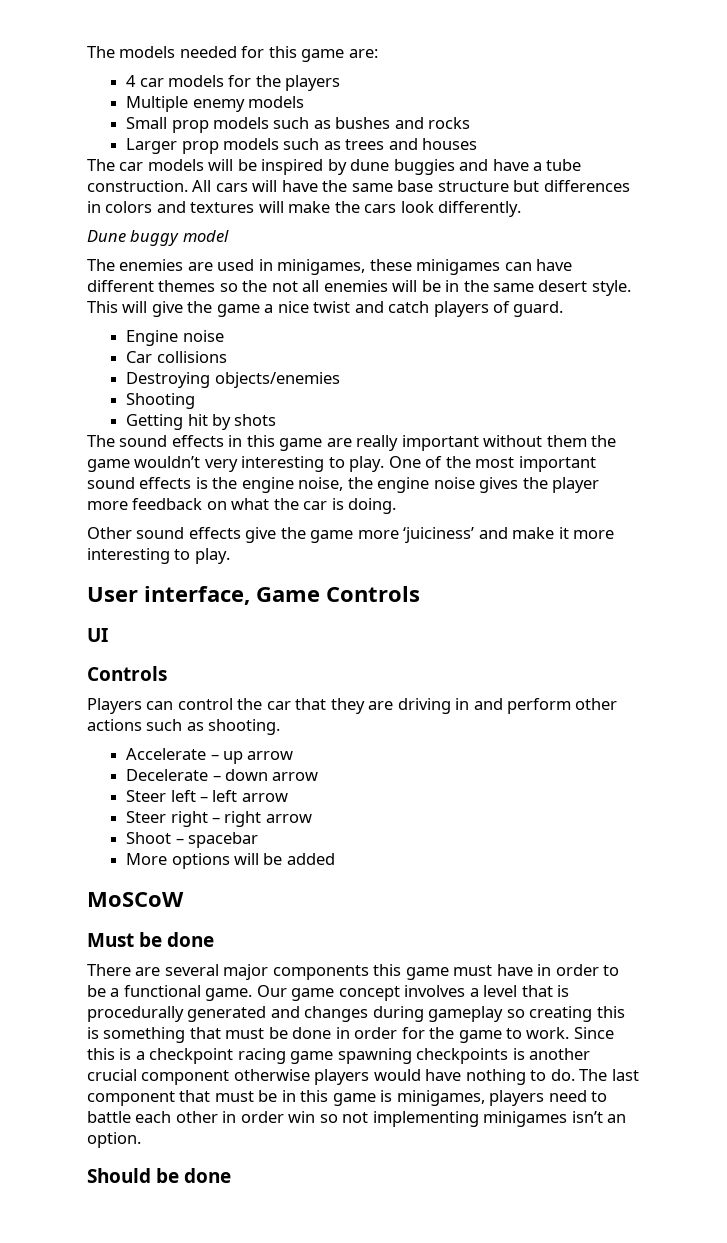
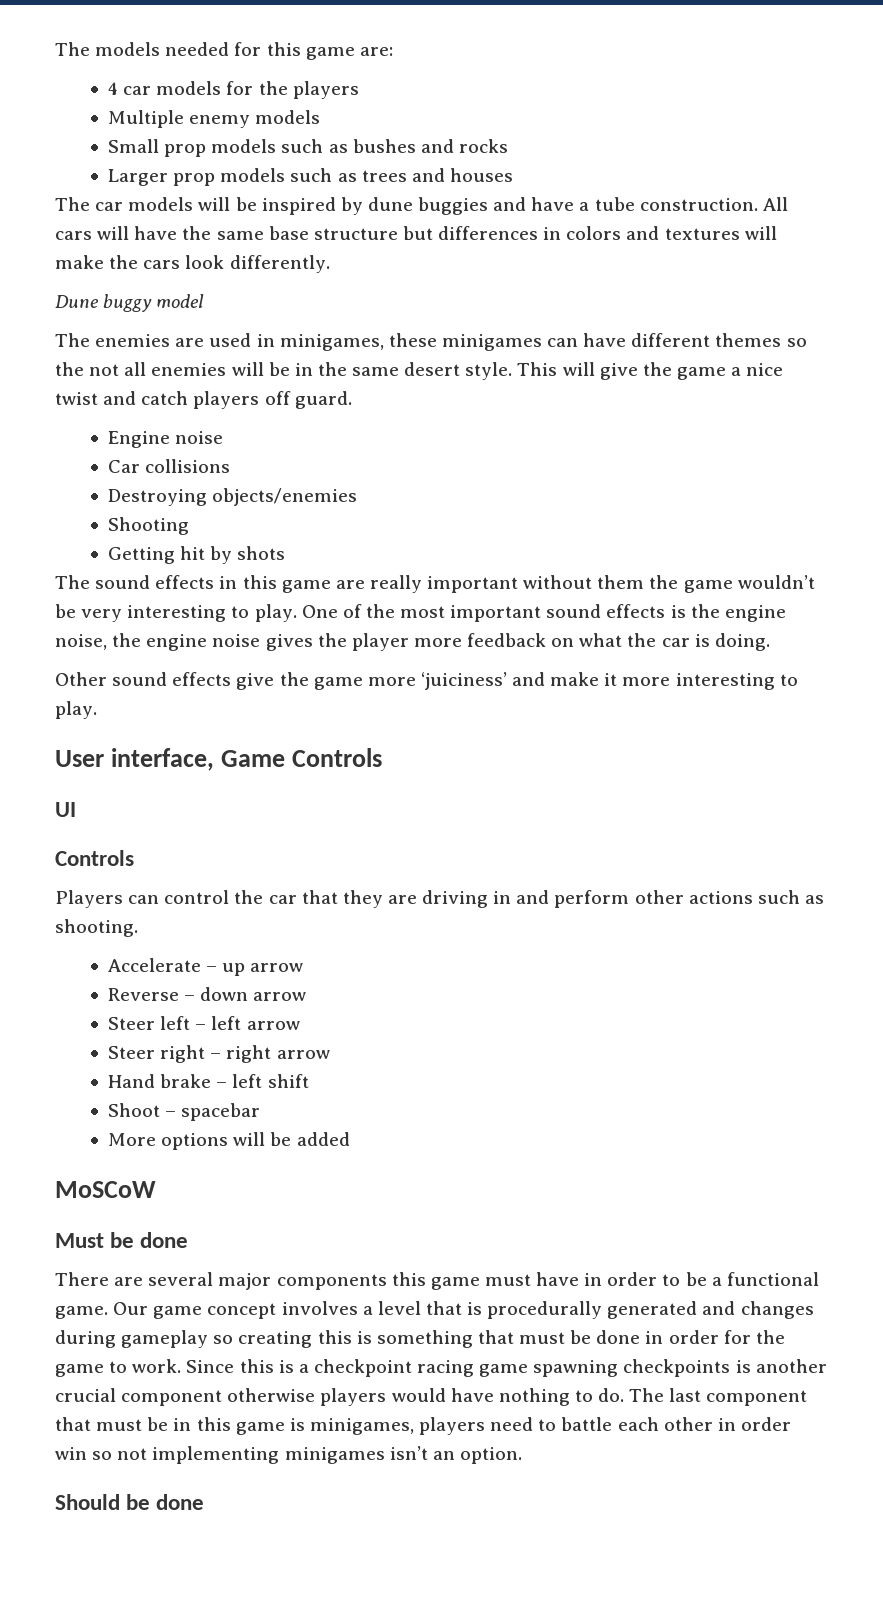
- This will give the game a nice twist and catch players of guard.
+ This will give the game a nice twist and catch players off guard.
- The sound effects in this game are really important without them the game wouldn’t very interesting to play.
+ The sound effects in this game are really important without them the game wouldn’t be very interesting to play.
- Decelerate – down arrow
+ Reverse – down arrow
+ Hand brake – left shift

